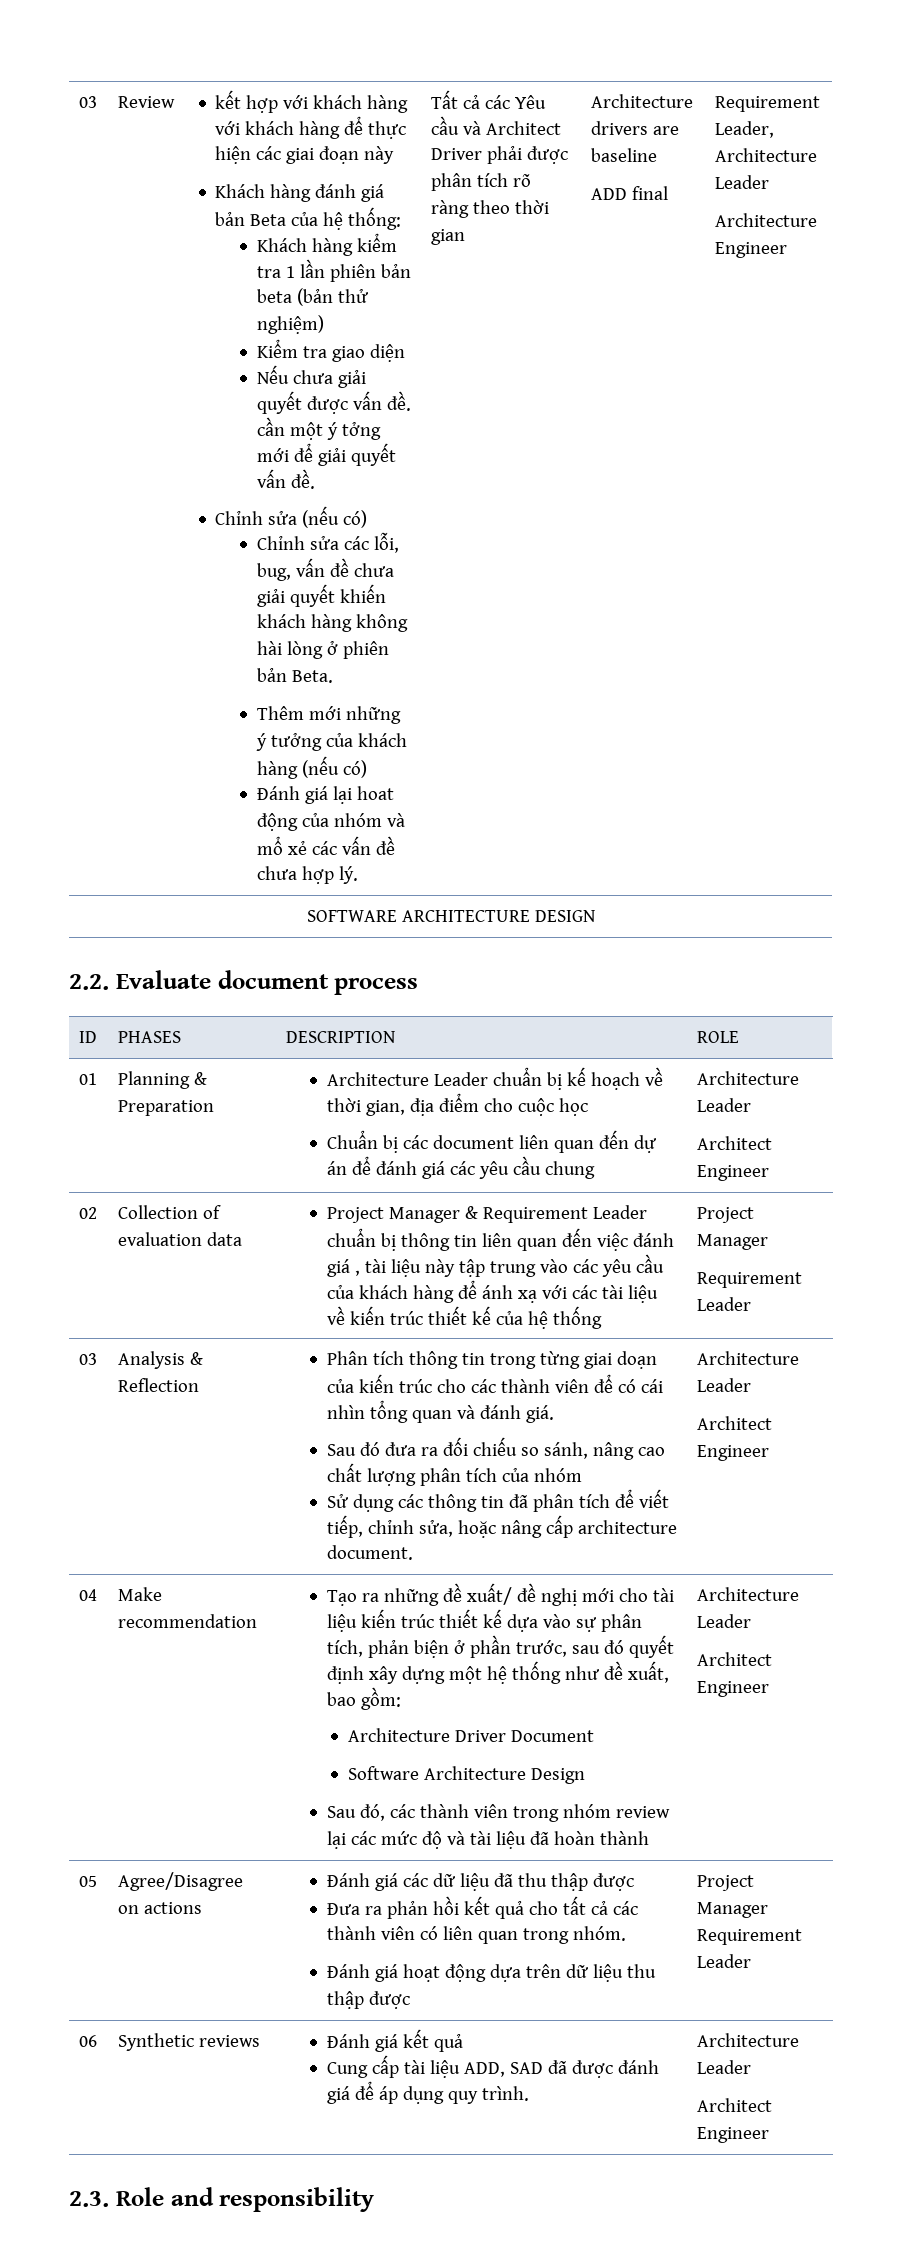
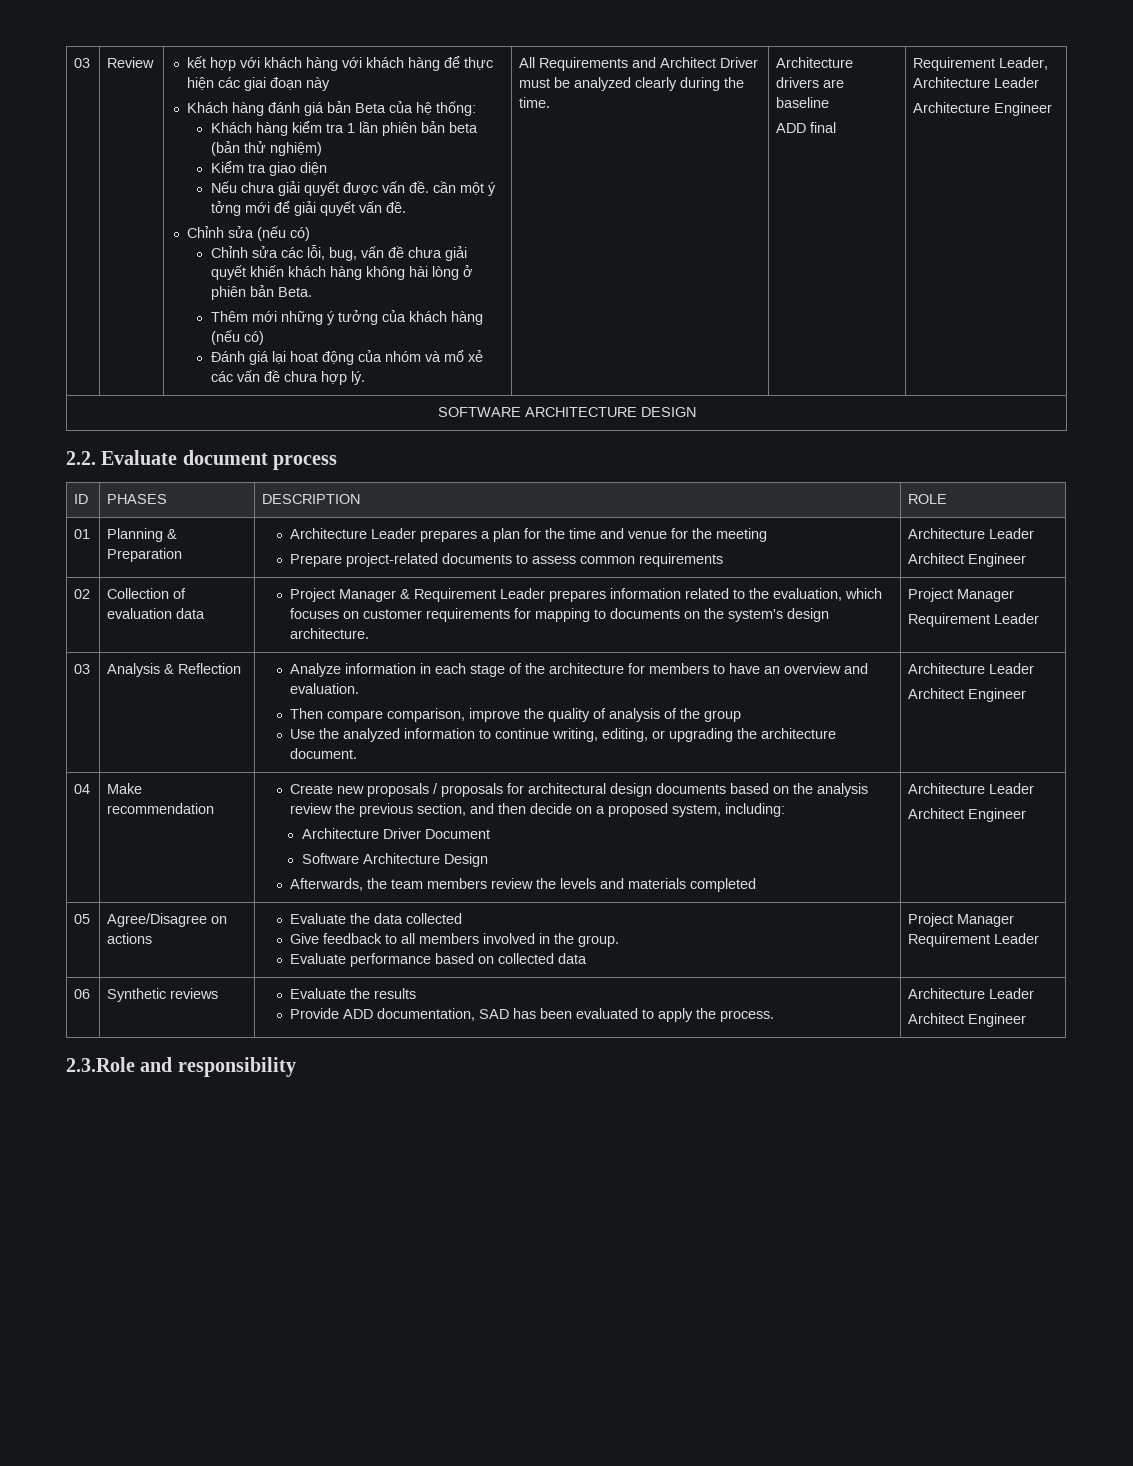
- Tất cả các Yêu cầu và Architect Driver phải được phân tích rõ ràng theo thời gian
+ All Requirements and Architect Driver must be analyzed clearly during the time.
- 01 | Planning & Preparation | Architecture Leader chuẩn bị kế hoạch về thời gian, địa điểm cho cuộc học
- Chuẩn bị các document liên quan đến dự án để đánh giá các yêu cầu chung | Architecture Leader
+ 01 | Planning & Preparation | Architecture Leader prepares a plan for the time and venue for the meeting
+ Prepare project-related documents to assess common requirements | Architecture Leader
- Project Manager & Requirement Leader chuẩn bị thông tin liên quan đến việc đánh giá , tài liệu này tập trung vào các yêu cầu của khách hàng để ánh xạ với các tài liệu về kiến trúc thiết kế của hệ thống
+ Project Manager & Requirement Leader prepares information related to the evaluation, which focuses on customer requirements for mapping to documents on the system's design architecture.
- Phân tích thông tin trong từng giai doạn của kiến trúc cho các thành viên để có cái nhìn tổng quan và đánh giá.
- Sau đó đưa ra đối chiếu so sánh, nâng cao chất lượng phân tích của nhóm
- Sử dụng các thông tin đã phân tích để viết tiếp, chỉnh sửa, hoặc nâng cấp architecture document.
+ Analyze information in each stage of the architecture for members to have an overview and evaluation.
+ Then compare comparison, improve the quality of analysis of the group
+ Use the analyzed information to continue writing, editing, or upgrading the architecture document.
- Tạo ra những đề xuất/ đề nghị mới cho tài liệu kiến trúc thiết kế dựa vào sự phân tích, phản biện ở phần trước, sau đó quyết định xây dựng một hệ thống như đề xuất, bao gồm:
+ Create new proposals / proposals for architectural design documents based on the analysis review the previous section, and then decide on a proposed system, including:
- Sau đó, các thành viên trong nhóm review lại các mức độ và tài liệu đã hoàn thành
+ Afterwards, the team members review the levels and materials completed
- Đánh giá các dữ liệu đã thu thập được
- Đưa ra phản hồi kết quả cho tất cả các thành viên có liên quan trong nhóm.
- Đánh giá hoạt động dựa trên dữ liệu thu thập được
+ Evaluate the data collected
+ Give feedback to all members involved in the group.
+ Evaluate performance based on collected data
- 06 | Synthetic reviews | Đánh giá kết quả
- Cung cấp tài liệu ADD, SAD đã được đánh giá để áp dụng quy trình. | Architecture Leader
+ 06 | Synthetic reviews | Evaluate the results
+ Provide ADD documentation, SAD has been evaluated to apply the process. | Architecture Leader
  Architect Engineer
- 2.3. Role and responsibility
+ 2.3.Role and responsibility

